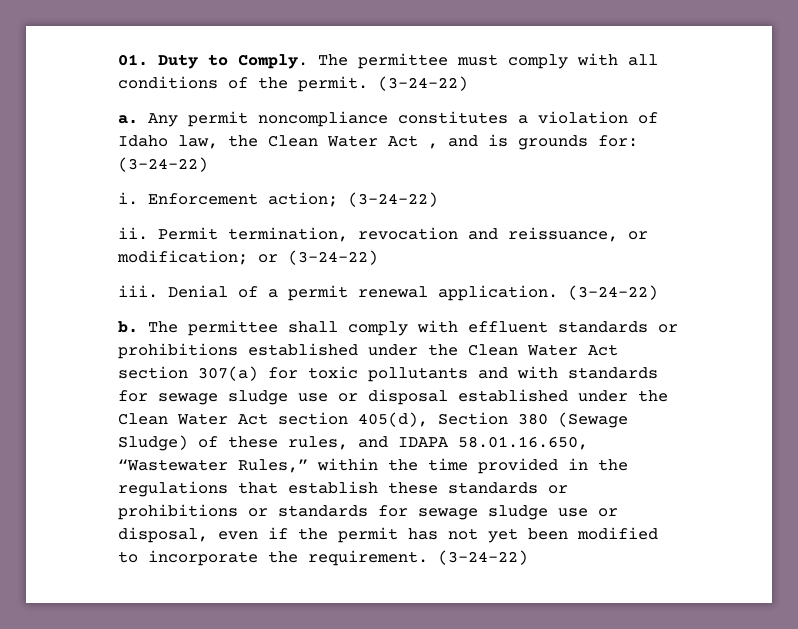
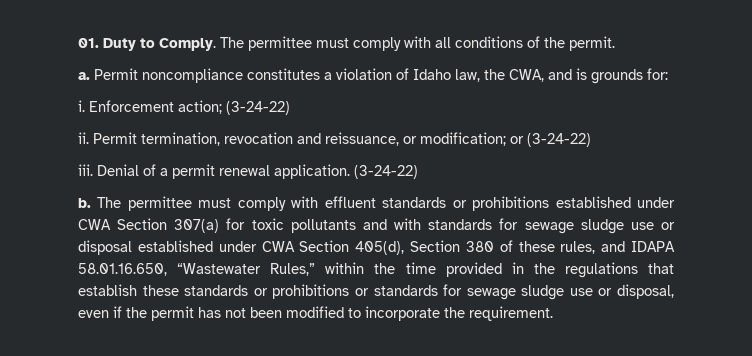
- The permittee must comply with all conditions of the permit. (3-24-22)
+ The permittee must comply with all conditions of the permit.
- Any permit noncompliance constitutes a violation of Idaho law, the Clean Water Act , and is grounds for: (3-24-22)
+ Permit noncompliance constitutes a violation of Idaho law, the CWA, and is grounds for:
- The permittee shall comply with effluent standards or prohibitions established under the Clean Water Act section 307(a) for toxic pollutants and with standards for sewage sludge use or disposal established under the Clean Water Act section 405(d), Section 380 (Sewage Sludge) of these rules, and IDAPA 58.01.16.650, “Wastewater Rules,” within the time provided in the regulations that establish these standards or prohibitions or standards for sewage sludge use or disposal, even if the permit has not yet been modified to incorporate the requirement. (3-24-22)
+ The permittee must comply with effluent standards or prohibitions established under CWA Section 307(a) for toxic pollutants and with standards for sewage sludge use or disposal established under CWA Section 405(d), Section 380 of these rules, and IDAPA 58.01.16.650, “Wastewater Rules,” within the time provided in the regulations that establish these standards or prohibitions or standards for sewage sludge use or disposal, even if the permit has not been modified to incorporate the requirement.

